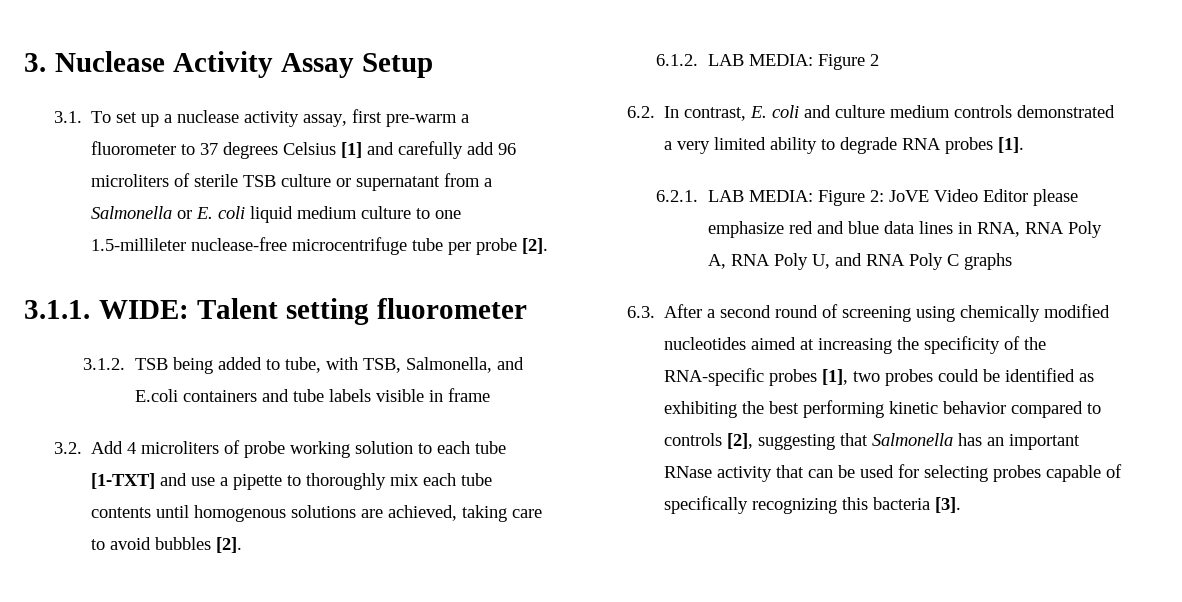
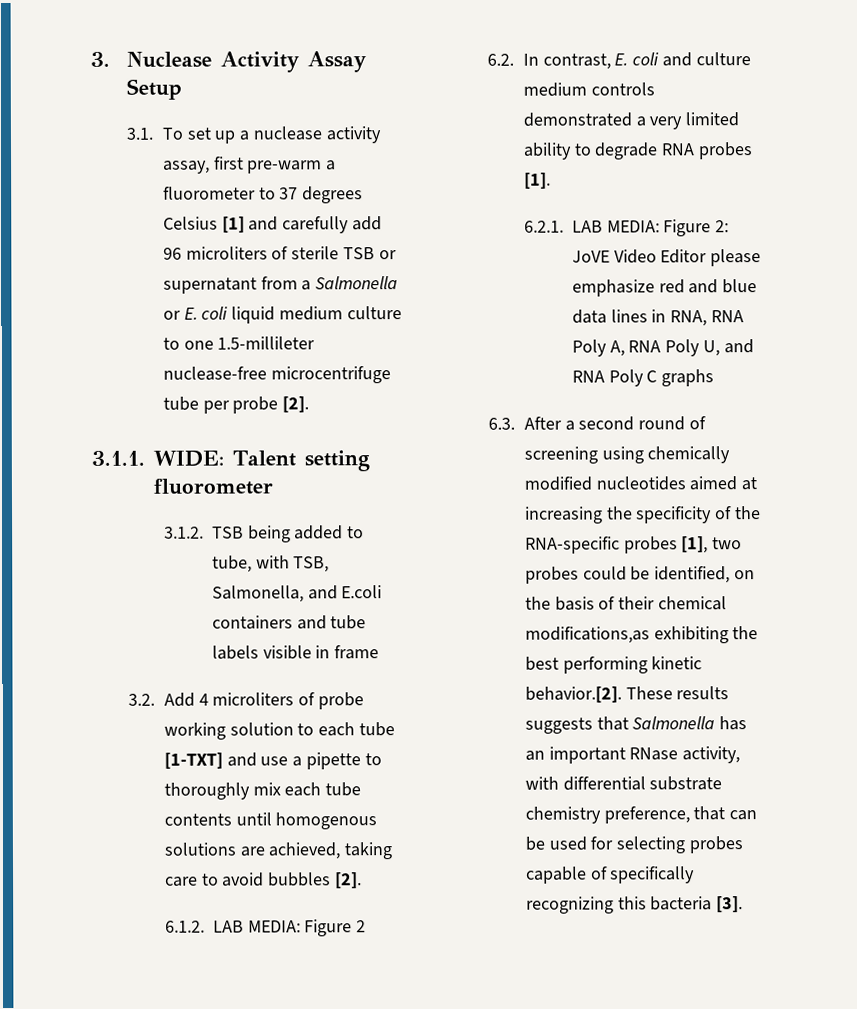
- 3.1. To set up a nuclease activity assay, first pre-warm a fluorometer to 37 degrees Celsius [1] and carefully add 96 microliters of sterile TSB culture or supernatant from a Salmonella or E. coli liquid medium culture to one 1.5-millileter nuclease-free microcentrifuge tube per probe [2].
+ 3.1. To set up a nuclease activity assay, first pre-warm a fluorometer to 37 degrees Celsius [1] and carefully add 96 microliters of sterile TSB or supernatant from a Salmonella or E. coli liquid medium culture to one 1.5-millileter nuclease-free microcentrifuge tube per probe [2].
- 6.3. After a second round of screening using chemically modified nucleotides aimed at increasing the specificity of the RNA-specific probes [1], two probes could be identified as exhibiting the best performing kinetic behavior compared to controls [2], suggesting that Salmonella has an important RNase activity that can be used for selecting probes capable of specifically recognizing this bacteria [3].
+ 6.3. After a second round of screening using chemically modified nucleotides aimed at increasing the specificity of the RNA-specific probes [1], two probes could be identified, on the basis of their chemical modifications,as exhibiting the best performing kinetic behavior.[2]. These results suggests that Salmonella has an important RNase activity, with differential substrate chemistry preference, that can be used for selecting probes capable of specifically recognizing this bacteria [3].

